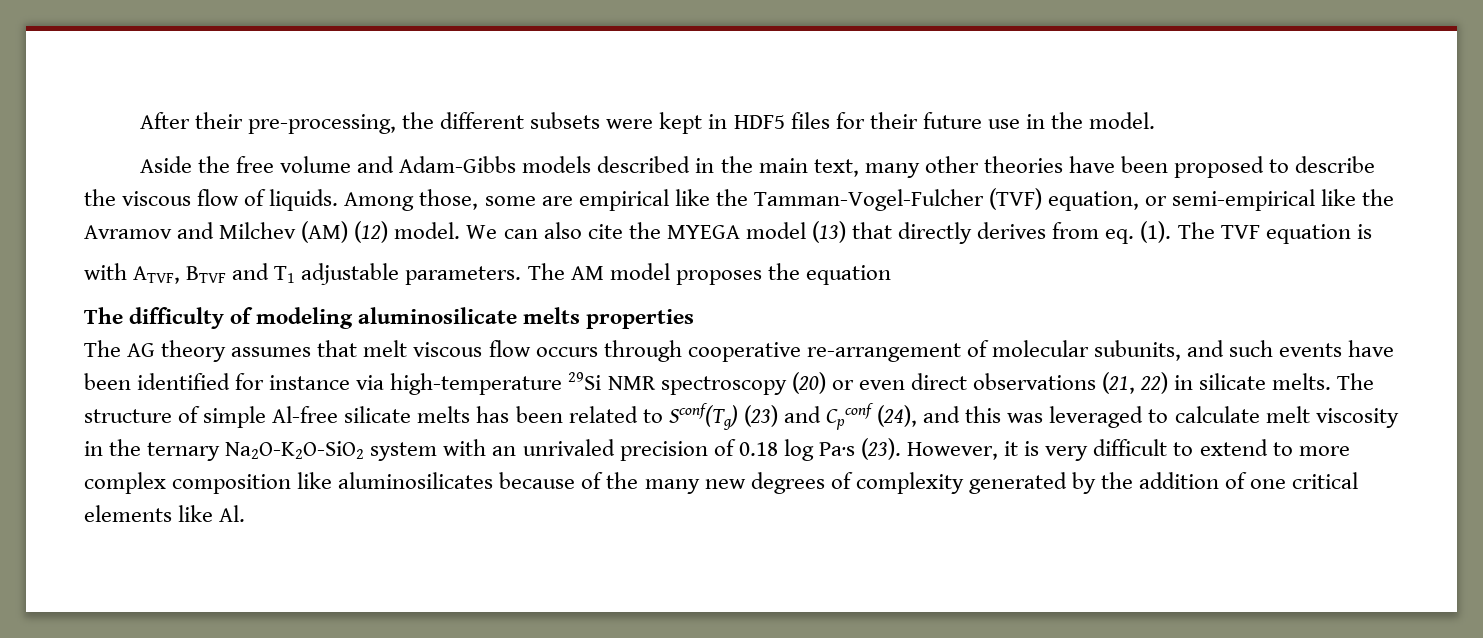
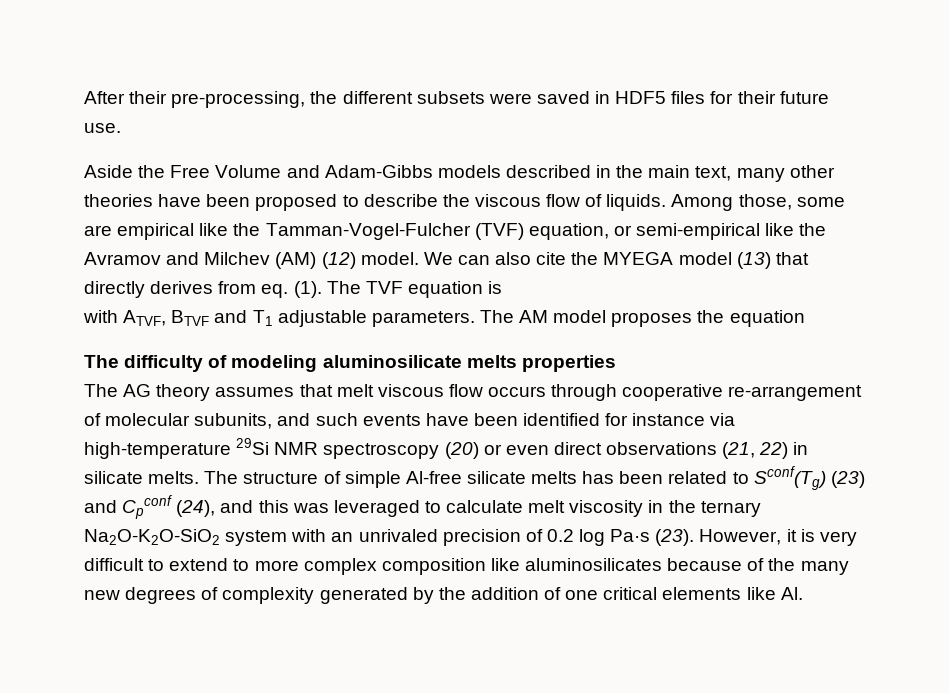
- After their pre-processing, the different subsets were kept in HDF5 files for their future use in the model.
+ After their pre-processing, the different subsets were saved in HDF5 files for their future use.
- Aside the free volume and Adam-Gibbs models described in the main text, many other theories have been proposed to describe the viscous flow of liquids.
+ Aside the Free Volume and Adam-Gibbs models described in the main text, many other theories have been proposed to describe the viscous flow of liquids.
- The structure of simple Al-free silicate melts has been related to Sconf(Tg) (23) and Cpconf (24), and this was leveraged to calculate melt viscosity in the ternary Na2O-K2O-SiO2 system with an unrivaled precision of 0.18 log Pa·s (23).
+ The structure of simple Al-free silicate melts has been related to Sconf(Tg) (23) and Cpconf (24), and this was leveraged to calculate melt viscosity in the ternary Na2O-K2O-SiO2 system with an unrivaled precision of 0.2 log Pa·s (23).

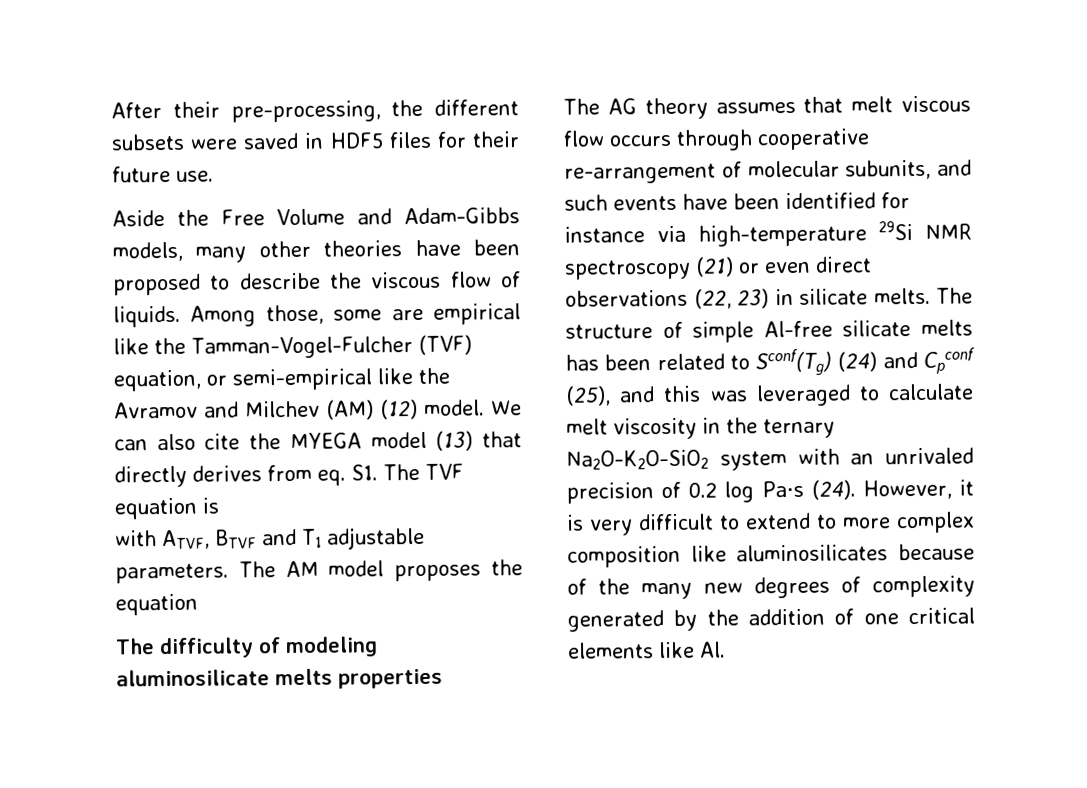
- Aside the Free Volume and Adam-Gibbs models described in the main text, many other theories have been proposed to describe the viscous flow of liquids.
+ Aside the Free Volume and Adam-Gibbs models, many other theories have been proposed to describe the viscous flow of liquids.
- (1). The TVF equation is
+ S1. The TVF equation is
- The AG theory assumes that melt viscous flow occurs through cooperative re-arrangement of molecular subunits, and such events have been identified for instance via high-temperature 29Si NMR spectroscopy (20) or even direct observations (21, 22) in silicate melts.
+ The AG theory assumes that melt viscous flow occurs through cooperative re-arrangement of molecular subunits, and such events have been identified for instance via high-temperature 29Si NMR spectroscopy (21) or even direct observations (22, 23) in silicate melts.
- The structure of simple Al-free silicate melts has been related to Sconf(Tg) (23) and Cpconf (24), and this was leveraged to calculate melt viscosity in the ternary Na2O-K2O-SiO2 system with an unrivaled precision of 0.2 log Pa·s (23).
+ The structure of simple Al-free silicate melts has been related to Sconf(Tg) (24) and Cpconf (25), and this was leveraged to calculate melt viscosity in the ternary Na2O-K2O-SiO2 system with an unrivaled precision of 0.2 log Pa·s (24).

